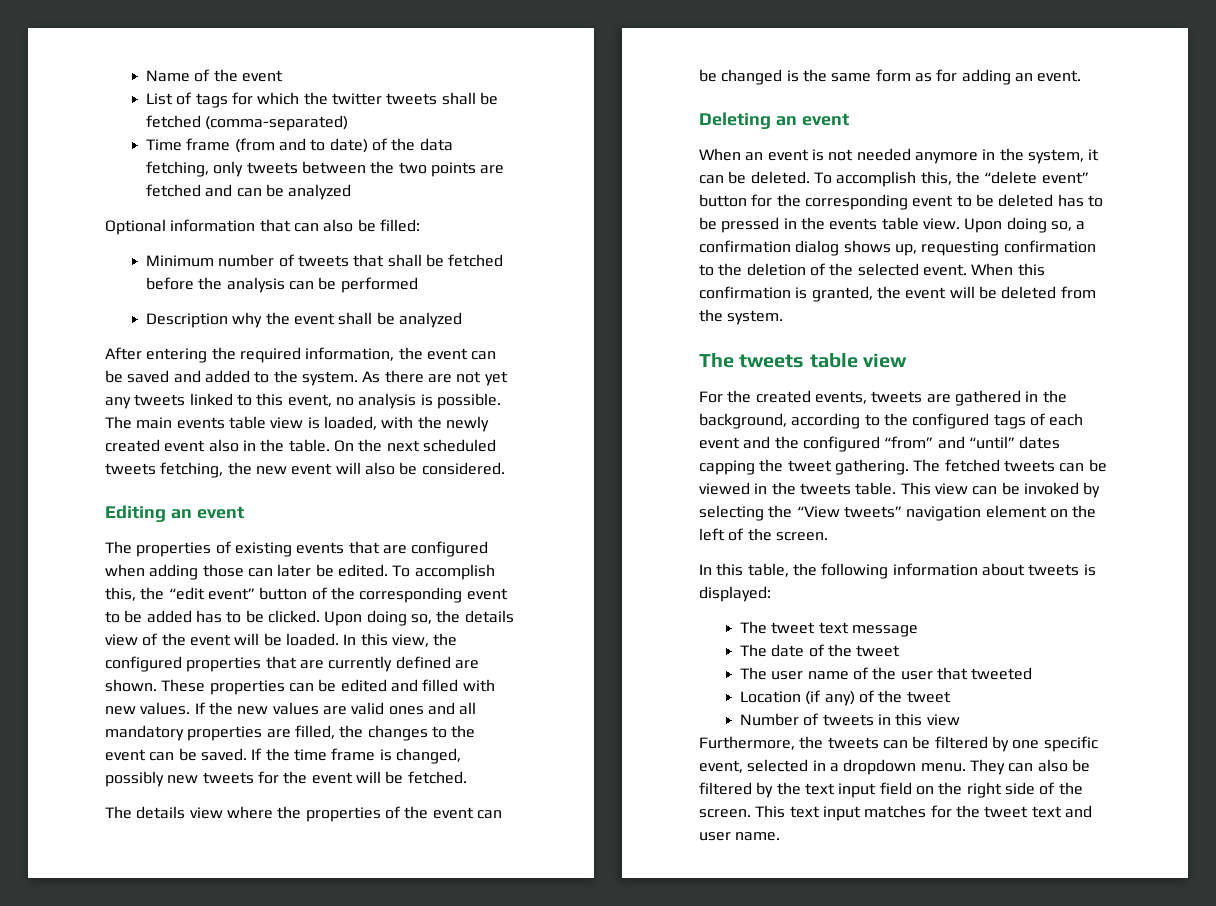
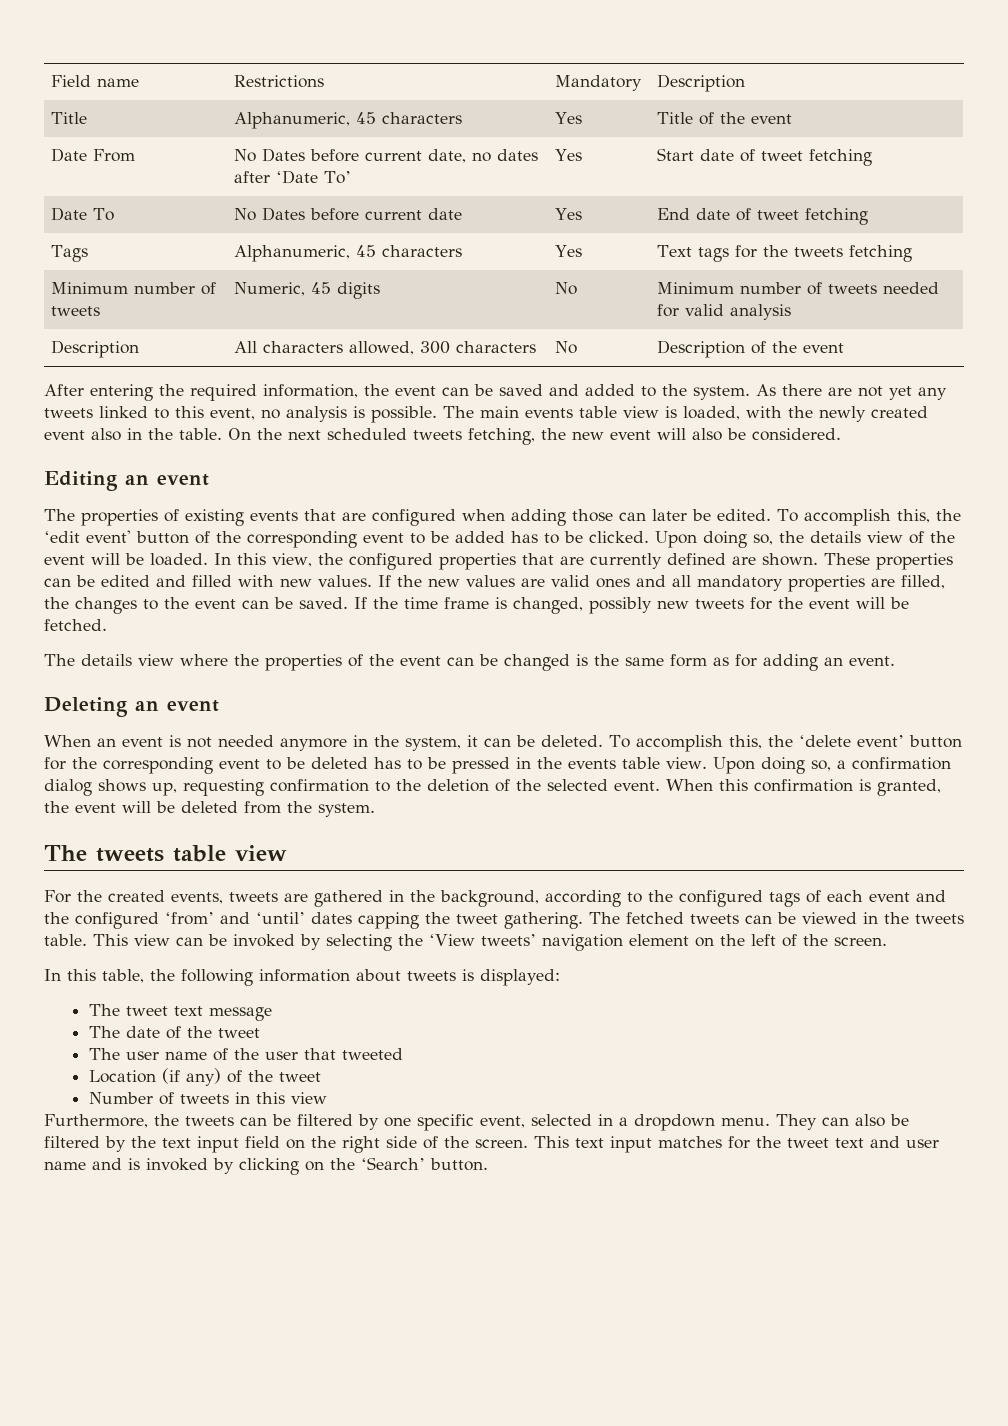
- Name of the event
- List of tags for which the twitter tweets shall be fetched (comma-separated)
- Time frame (from and to date) of the data fetching, only tweets between the two points are fetched and can be analyzed
- Optional information that can also be filled:
- Minimum number of tweets that shall be fetched before the analysis can be performed
- Description why the event shall be analyzed
+ Field name | Restrictions | Mandatory | Description
+ Title | Alphanumeric, 45 characters | Yes | Title of the event
+ Date From | No Dates before current date, no dates after ‘Date To’ | Yes | Start date of tweet fetching
+ Date To | No Dates before current date | Yes | End date of tweet fetching
+ Tags | Alphanumeric, 45 characters | Yes | Text tags for the tweets fetching
+ Minimum number of tweets | Numeric, 45 digits | No | Minimum number of tweets needed for valid analysis
+ Description | All characters allowed, 300 characters | No | Description of the event
- To accomplish this, the “edit event” button of the corresponding event to be added has to be clicked.
+ To accomplish this, the ‘edit event' button of the corresponding event to be added has to be clicked.
- To accomplish this, the “delete event” button for the corresponding event to be deleted has to be pressed in the events table view.
+ To accomplish this, the ‘delete event’ button for the corresponding event to be deleted has to be pressed in the events table view.
- For the created events, tweets are gathered in the background, according to the configured tags of each event and the configured “from” and “until” dates capping the tweet gathering.
+ For the created events, tweets are gathered in the background, according to the configured tags of each event and the configured ‘from’ and ‘until’ dates capping the tweet gathering.
- This view can be invoked by selecting the “View tweets” navigation element on the left of the screen.
+ This view can be invoked by selecting the ‘View tweets’ navigation element on the left of the screen.
- This text input matches for the tweet text and user name.
+ This text input matches for the tweet text and user name and is invoked by clicking on the ‘Search’ button.

